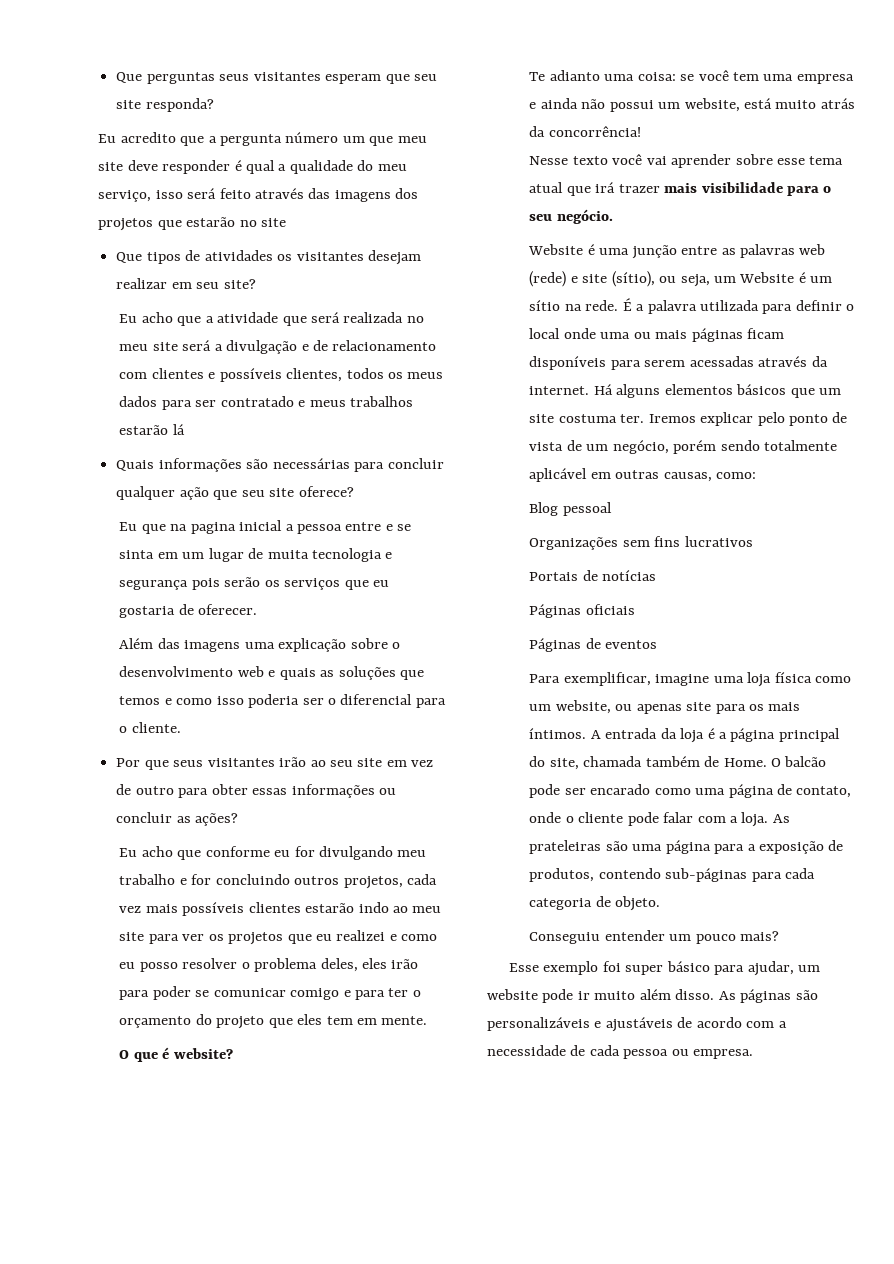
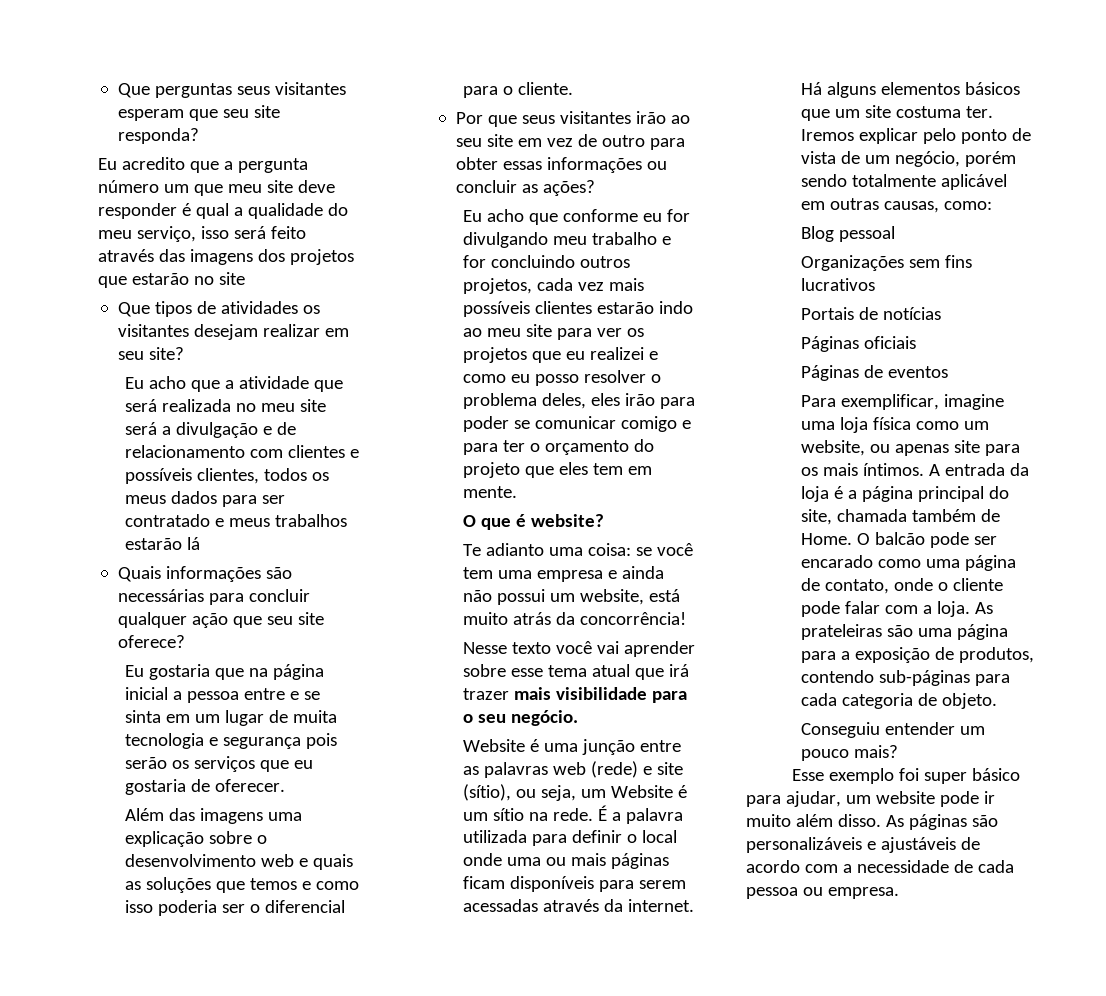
- Eu que na pagina inicial a pessoa entre e se sinta em um lugar de muita tecnologia e segurança pois serão os serviços que eu gostaria de oferecer.
+ Eu gostaria que na página inicial a pessoa entre e se sinta em um lugar de muita tecnologia e segurança pois serão os serviços que eu gostaria de oferecer.

